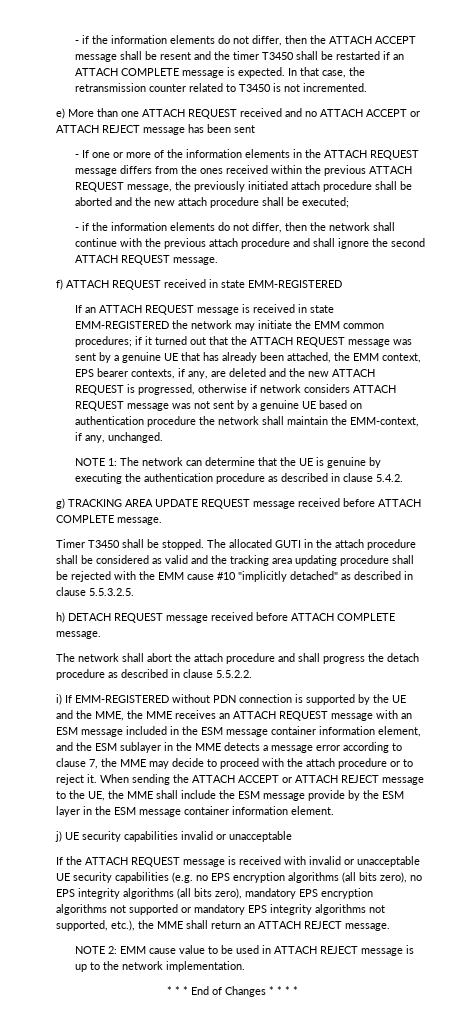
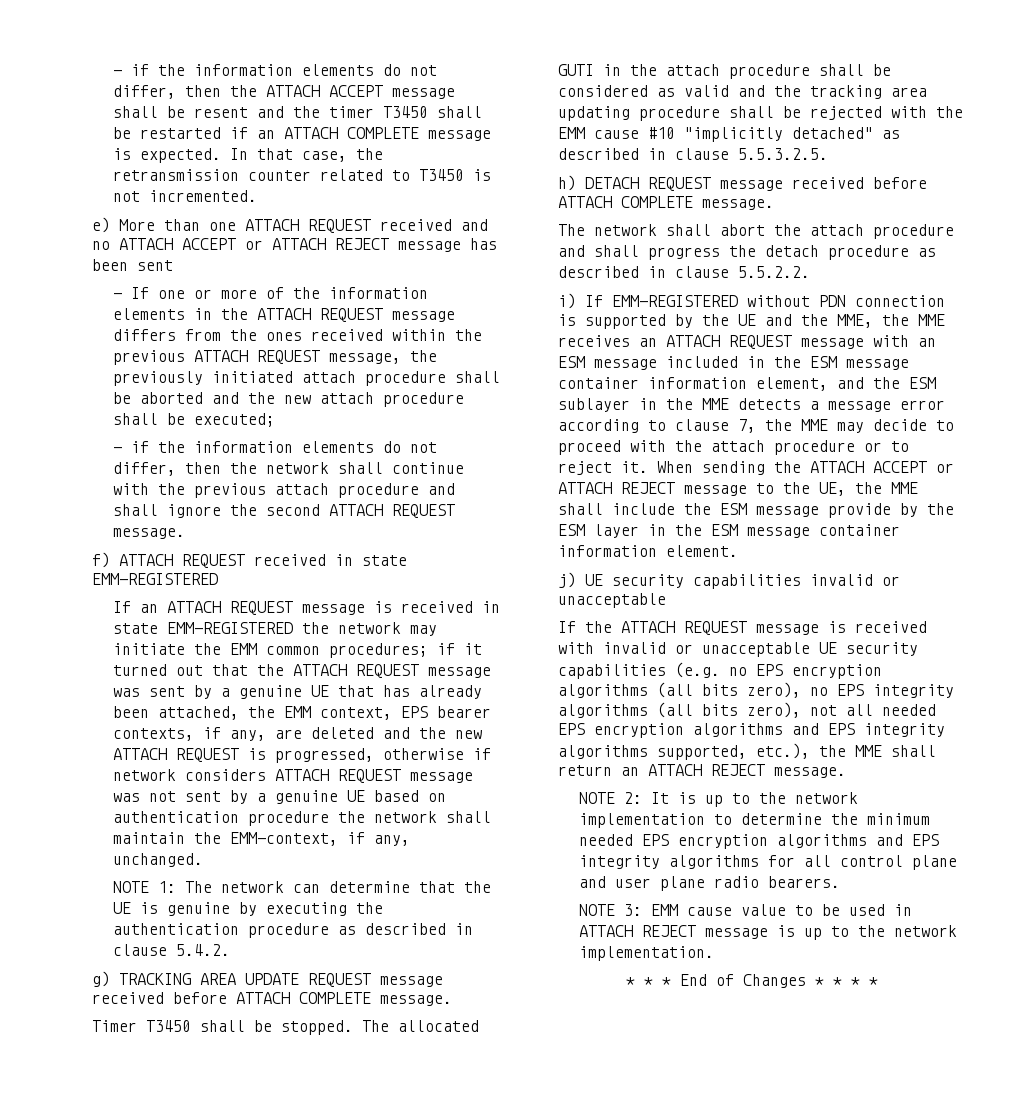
- If the ATTACH REQUEST message is received with invalid or unacceptable UE security capabilities (e.g. no EPS encryption algorithms (all bits zero), no EPS integrity algorithms (all bits zero), mandatory EPS encryption algorithms not supported or mandatory EPS integrity algorithms not supported, etc.), the MME shall return an ATTACH REJECT message.
+ If the ATTACH REQUEST message is received with invalid or unacceptable UE security capabilities (e.g. no EPS encryption algorithms (all bits zero), no EPS integrity algorithms (all bits zero), not all needed EPS encryption algorithms and EPS integrity algorithms supported, etc.), the MME shall return an ATTACH REJECT message.
- NOTE 2: EMM cause value to be used in ATTACH REJECT message is up to the network implementation.
+ NOTE 2: It is up to the network implementation to determine the minimum needed EPS encryption algorithms and EPS integrity algorithms for all control plane and user plane radio bearers.
+ NOTE 3: EMM cause value to be used in ATTACH REJECT message is up to the network implementation.

